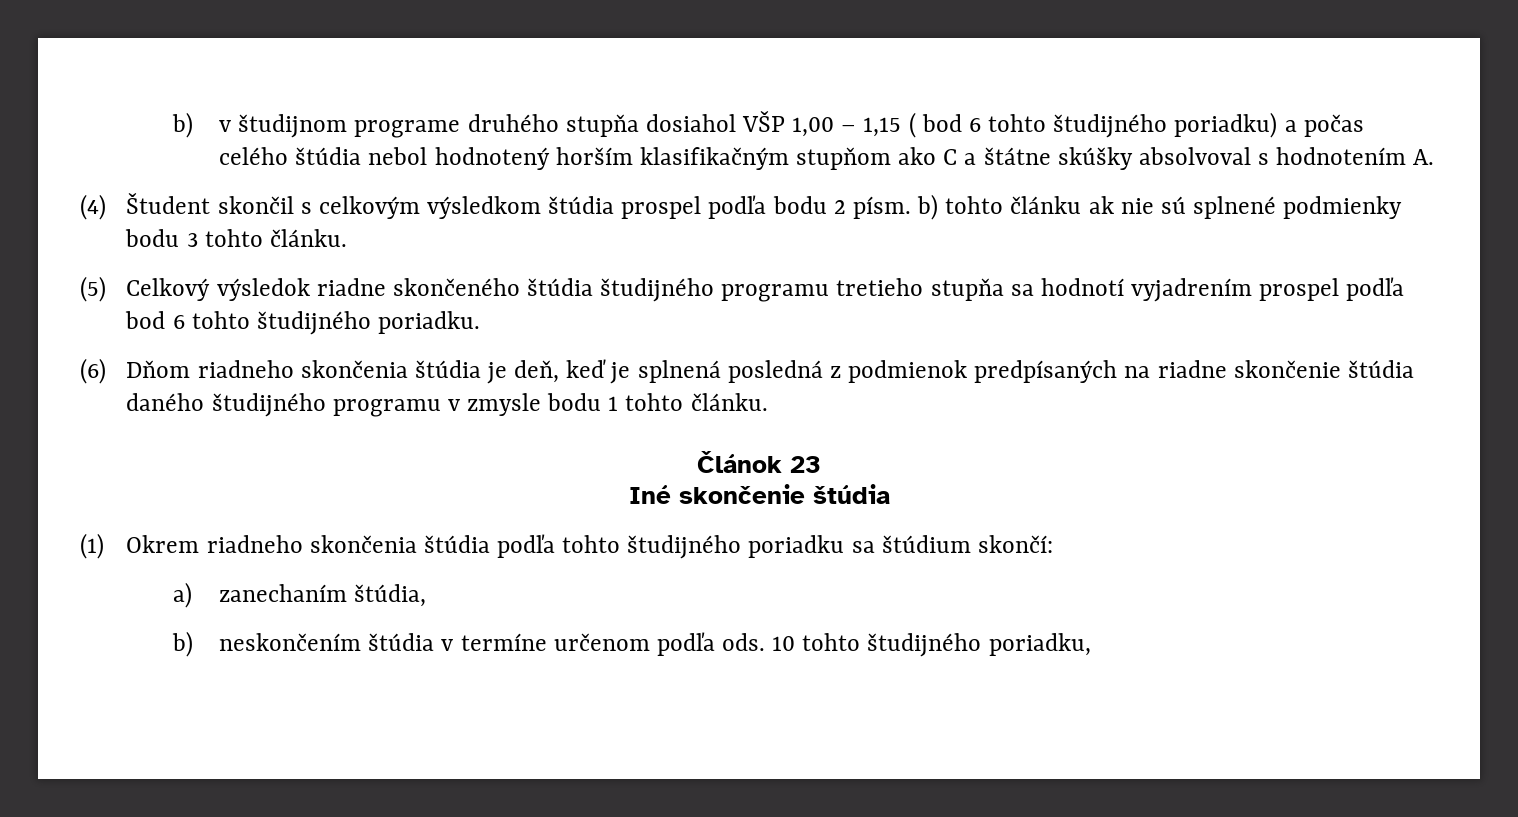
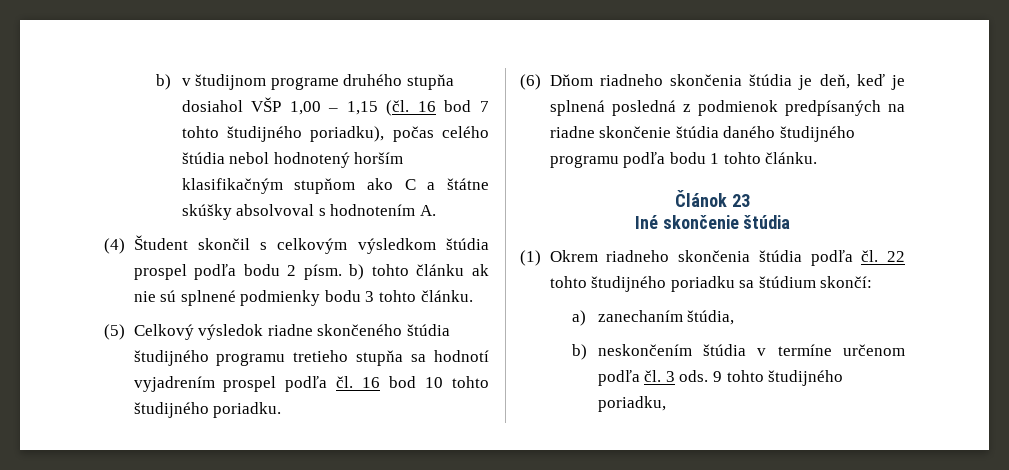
- b) v študijnom programe druhého stupňa dosiahol VŠP 1,00 – 1,15 ( bod 6 tohto študijného poriadku) a počas celého štúdia nebol hodnotený horším klasifikačným stupňom ako C a štátne skúšky absolvoval s hodnotením A.
+ b) v študijnom programe druhého stupňa dosiahol VŠP 1,00 – 1,15 (čl. 16 bod 7 tohto študijného poriadku), počas celého štúdia nebol hodnotený horším klasifikačným stupňom ako C a štátne skúšky absolvoval s hodnotením A.
- (5) Celkový výsledok riadne skončeného štúdia študijného programu tretieho stupňa sa hodnotí vyjadrením prospel podľa bod 6 tohto študijného poriadku.
+ (5) Celkový výsledok riadne skončeného štúdia študijného programu tretieho stupňa sa hodnotí vyjadrením prospel podľa čl. 16 bod 10 tohto študijného poriadku.
- (6) Dňom riadneho skončenia štúdia je deň, keď je splnená posledná z podmienok predpísaných na riadne skončenie štúdia daného študijného programu v zmysle bodu 1 tohto článku.
+ (6) Dňom riadneho skončenia štúdia je deň, keď je splnená posledná z podmienok predpísaných na riadne skončenie štúdia daného študijného programu podľa bodu 1 tohto článku.
- (1) Okrem riadneho skončenia štúdia podľa tohto študijného poriadku sa štúdium skončí:
+ (1) Okrem riadneho skončenia štúdia podľa čl. 22 tohto študijného poriadku sa štúdium skončí:
- b) neskončením štúdia v termíne určenom podľa ods. 10 tohto študijného poriadku,
+ b) neskončením štúdia v termíne určenom podľa čl. 3 ods. 9 tohto študijného poriadku,

